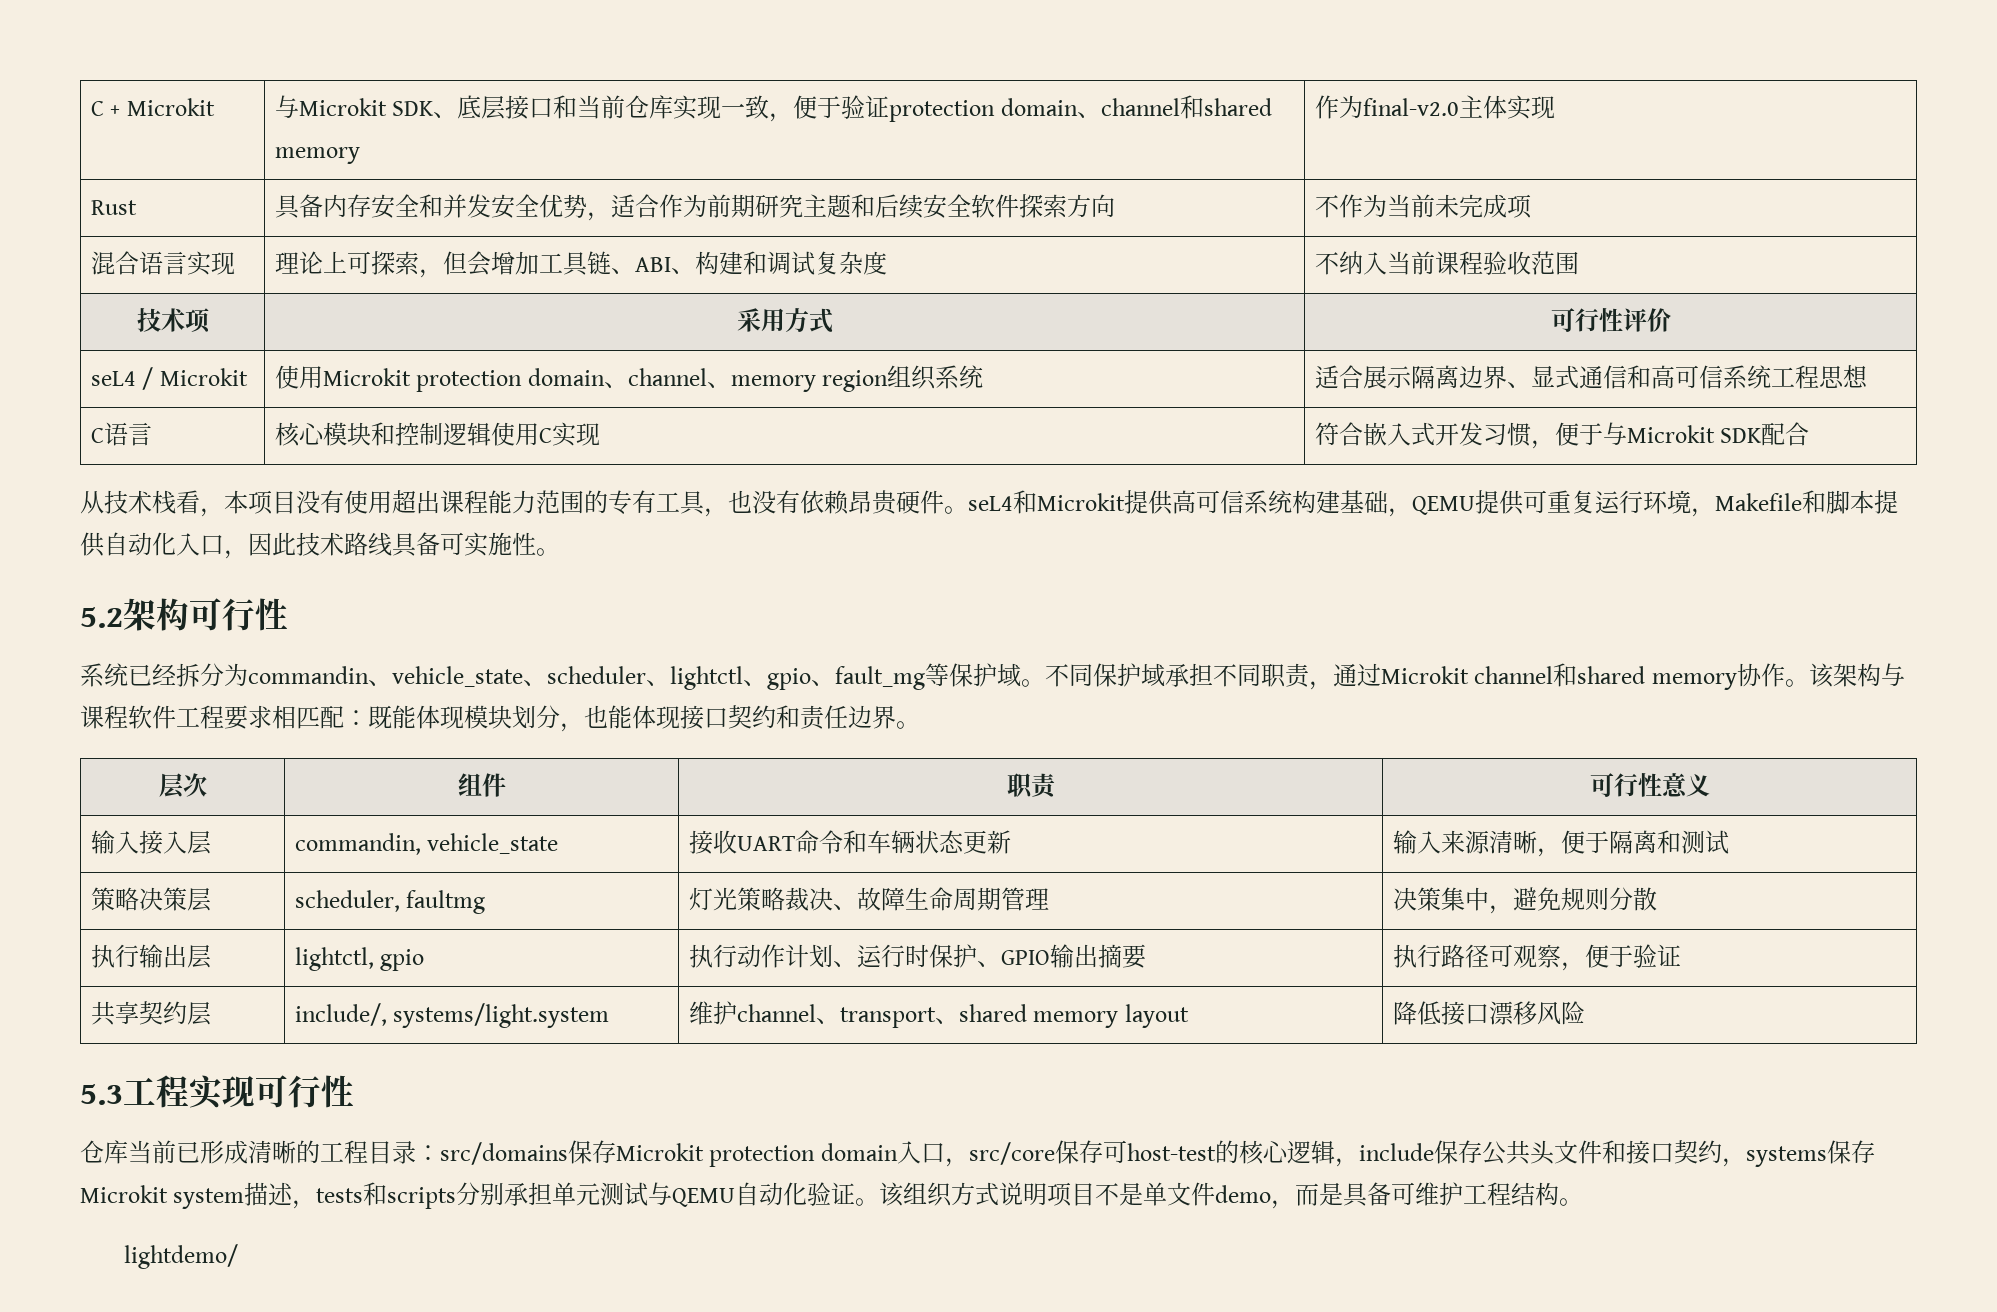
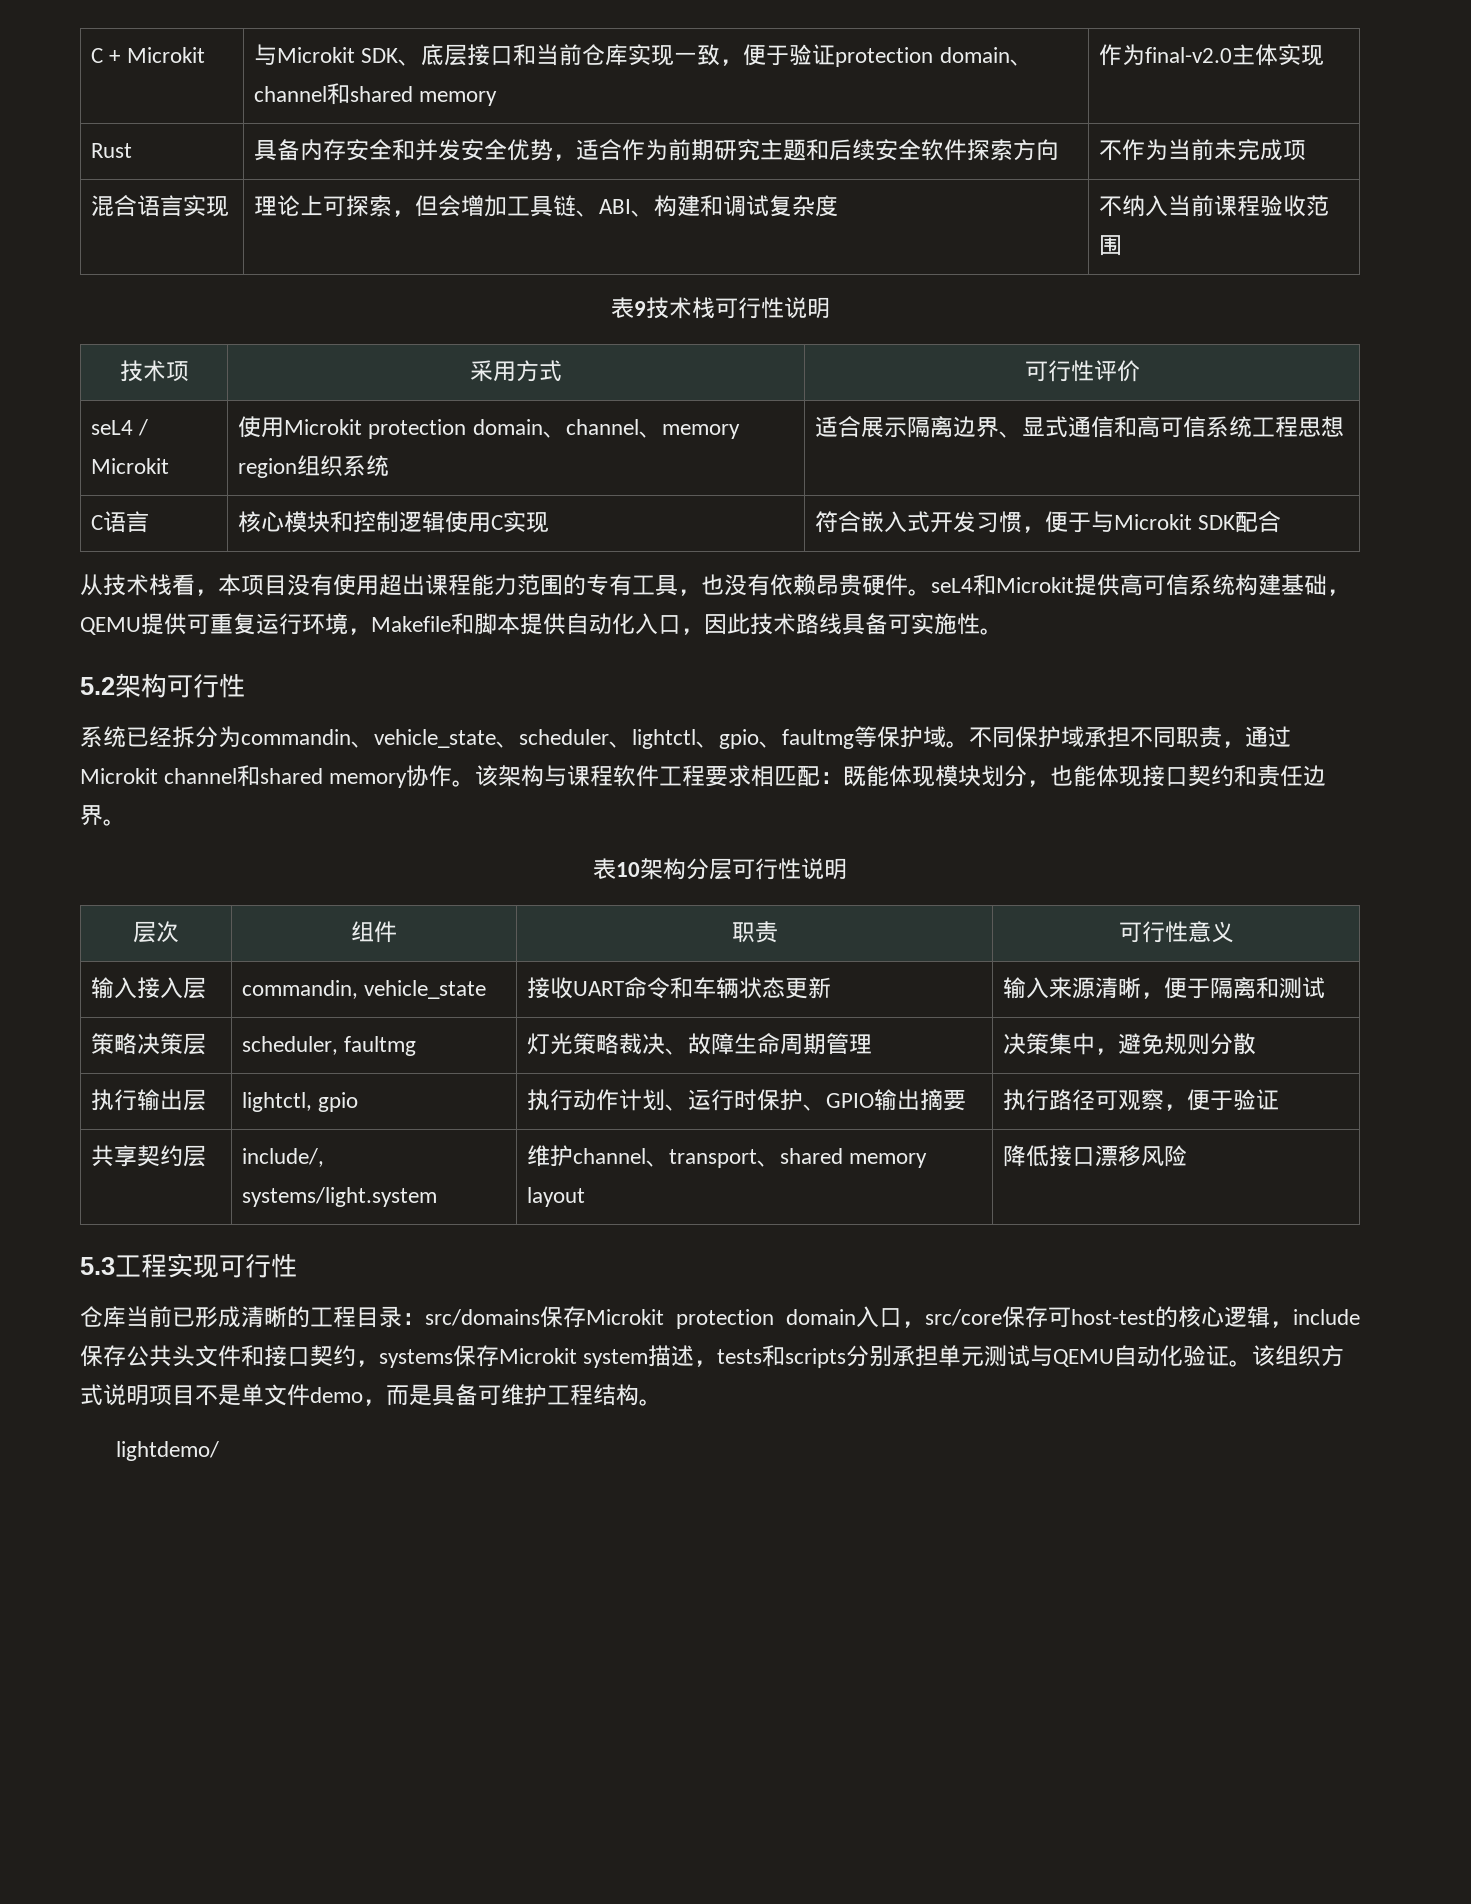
+ 表9技术栈可行性说明
- 系统已经拆分为commandin、vehicle_state、scheduler、lightctl、gpio、fault_mg等保护域。
+ 系统已经拆分为commandin、vehicle_state、scheduler、lightctl、gpio、faultmg等保护域。
+ 表10架构分层可行性说明

